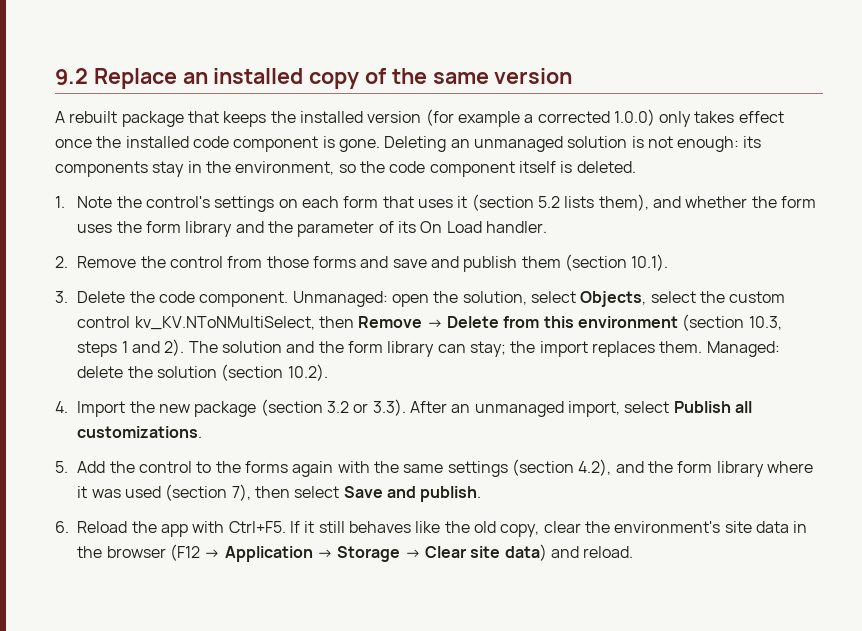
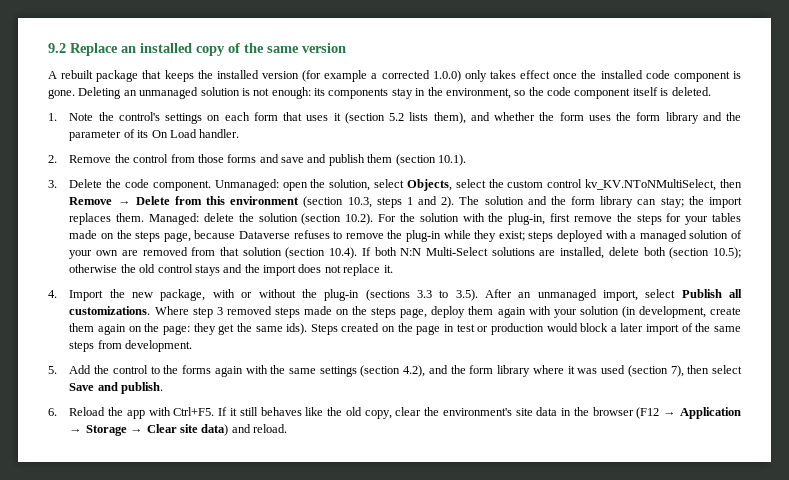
- Managed: delete the solution (section 10.2).
- 4. Import the new package (section 3.2 or 3.3). After an unmanaged import, select Publish all customizations.
+ Managed: delete the solution (section 10.2). For the solution with the plug-in, first remove the steps for your tables made on the steps page, because Dataverse refuses to remove the plug-in while they exist; steps deployed with a managed solution of your own are removed from that solution (section 10.4). If both N:N Multi-Select solutions are installed, delete both (section 10.5); otherwise the old control stays and the import does not replace it.
+ 4. Import the new package, with or without the plug-in (sections 3.3 to 3.5). After an unmanaged import, select Publish all customizations. Where step 3 removed steps made on the steps page, deploy them again with your solution (in development, create them again on the page: they get the same ids). Steps created on the page in test or production would block a later import of the same steps from development.

